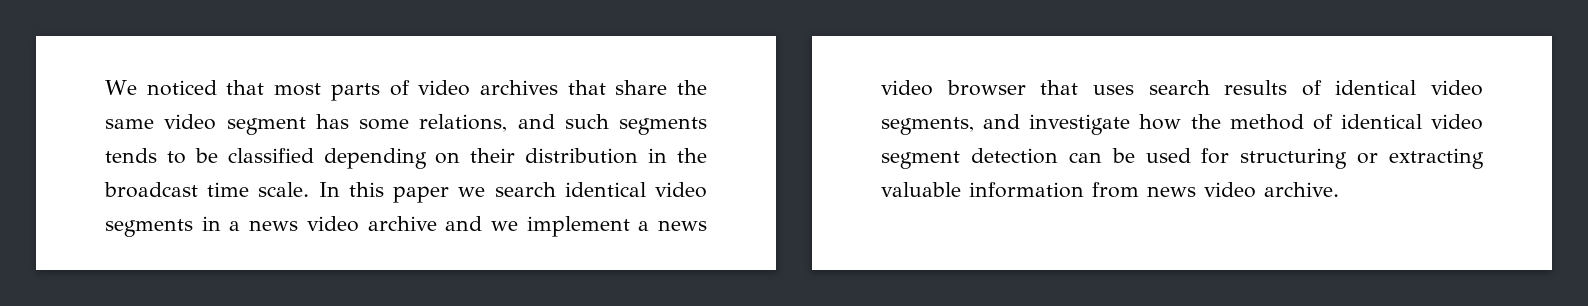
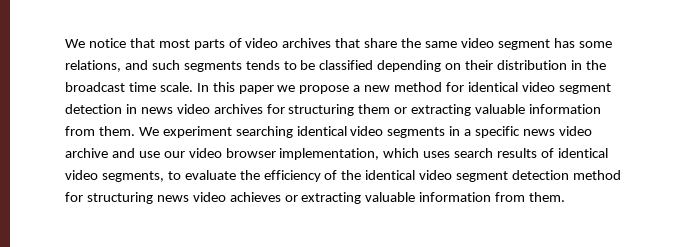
- We noticed that most parts of video archives that share the same video segment has some relations, and such segments tends to be classified depending on their distribution in the broadcast time scale.
+ We notice that most parts of video archives that share the same video segment has some relations, and such segments tends to be classified depending on their distribution in the broadcast time scale.
- In this paper we search identical video segments in a news video archive and we implement a news video browser that uses search results of identical video segments, and investigate how the method of identical video segment detection can be used for structuring or extracting valuable information from news video archive.
+ In this paper we propose a new method for identical video segment detection in news video archives for structuring them or extracting valuable information from them. We experiment searching identical video segments in a specific news video archive and use our video browser implementation, which uses search results of identical video segments, to evaluate the efficiency of the identical video segment detection method for structuring news video achieves or extracting valuable information from them.

